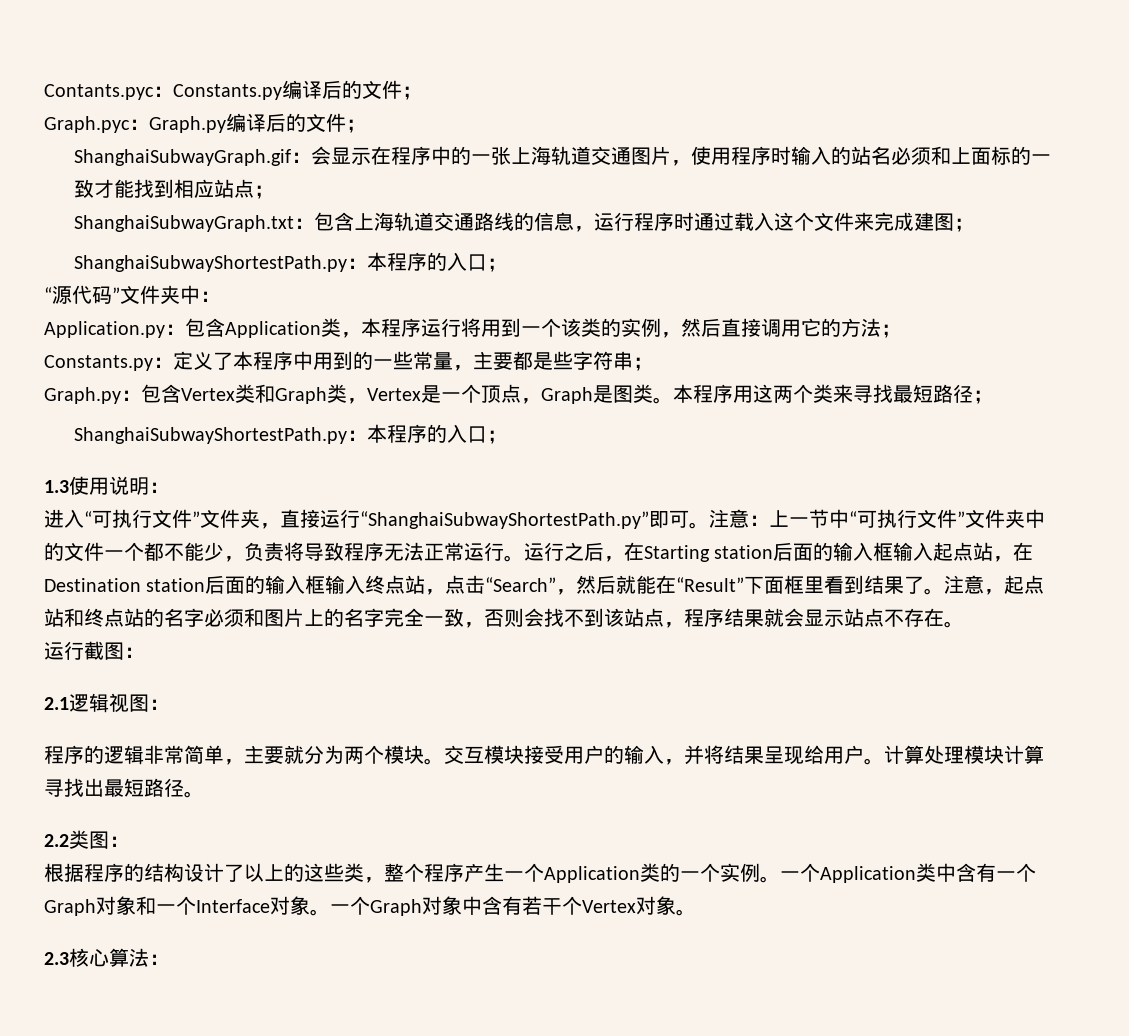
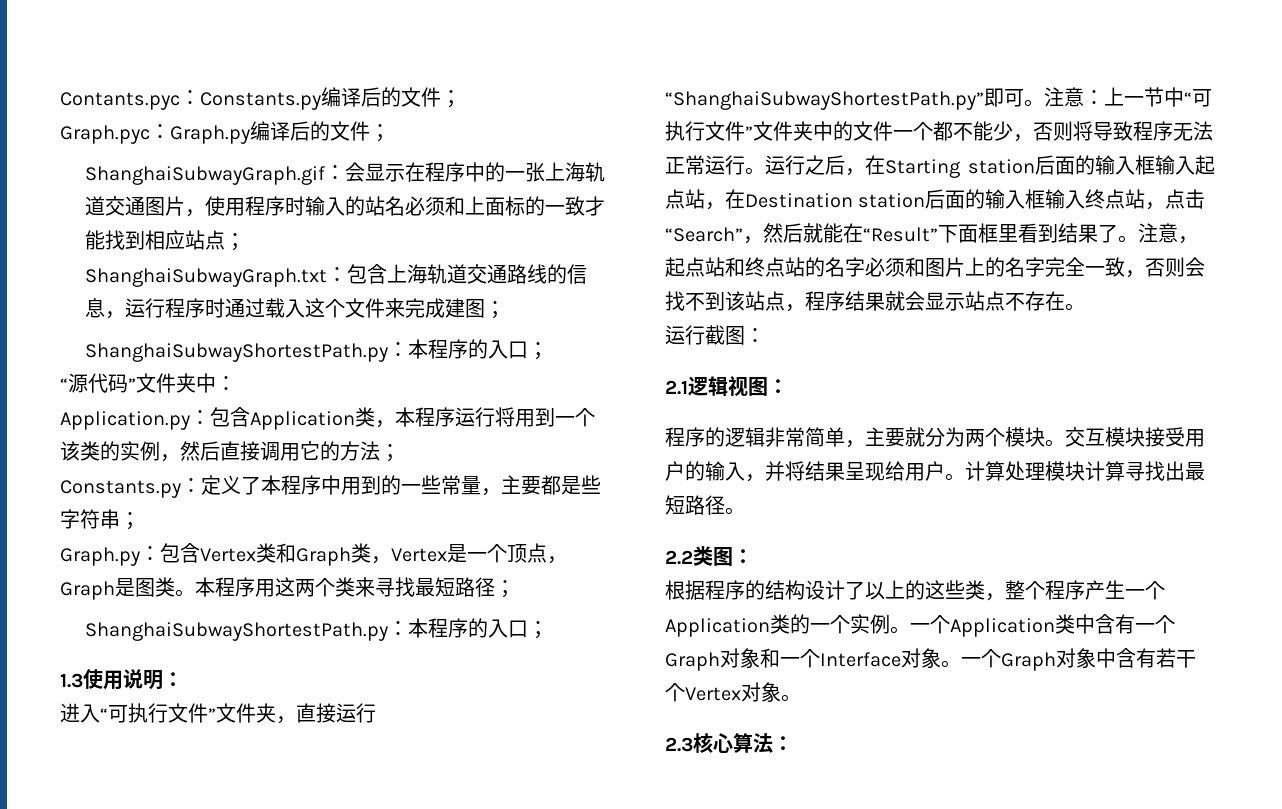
- 注意：上一节中“可执行文件”文件夹中的文件一个都不能少，负责将导致程序无法正常运行。
+ 注意：上一节中“可执行文件”文件夹中的文件一个都不能少，否则将导致程序无法正常运行。

